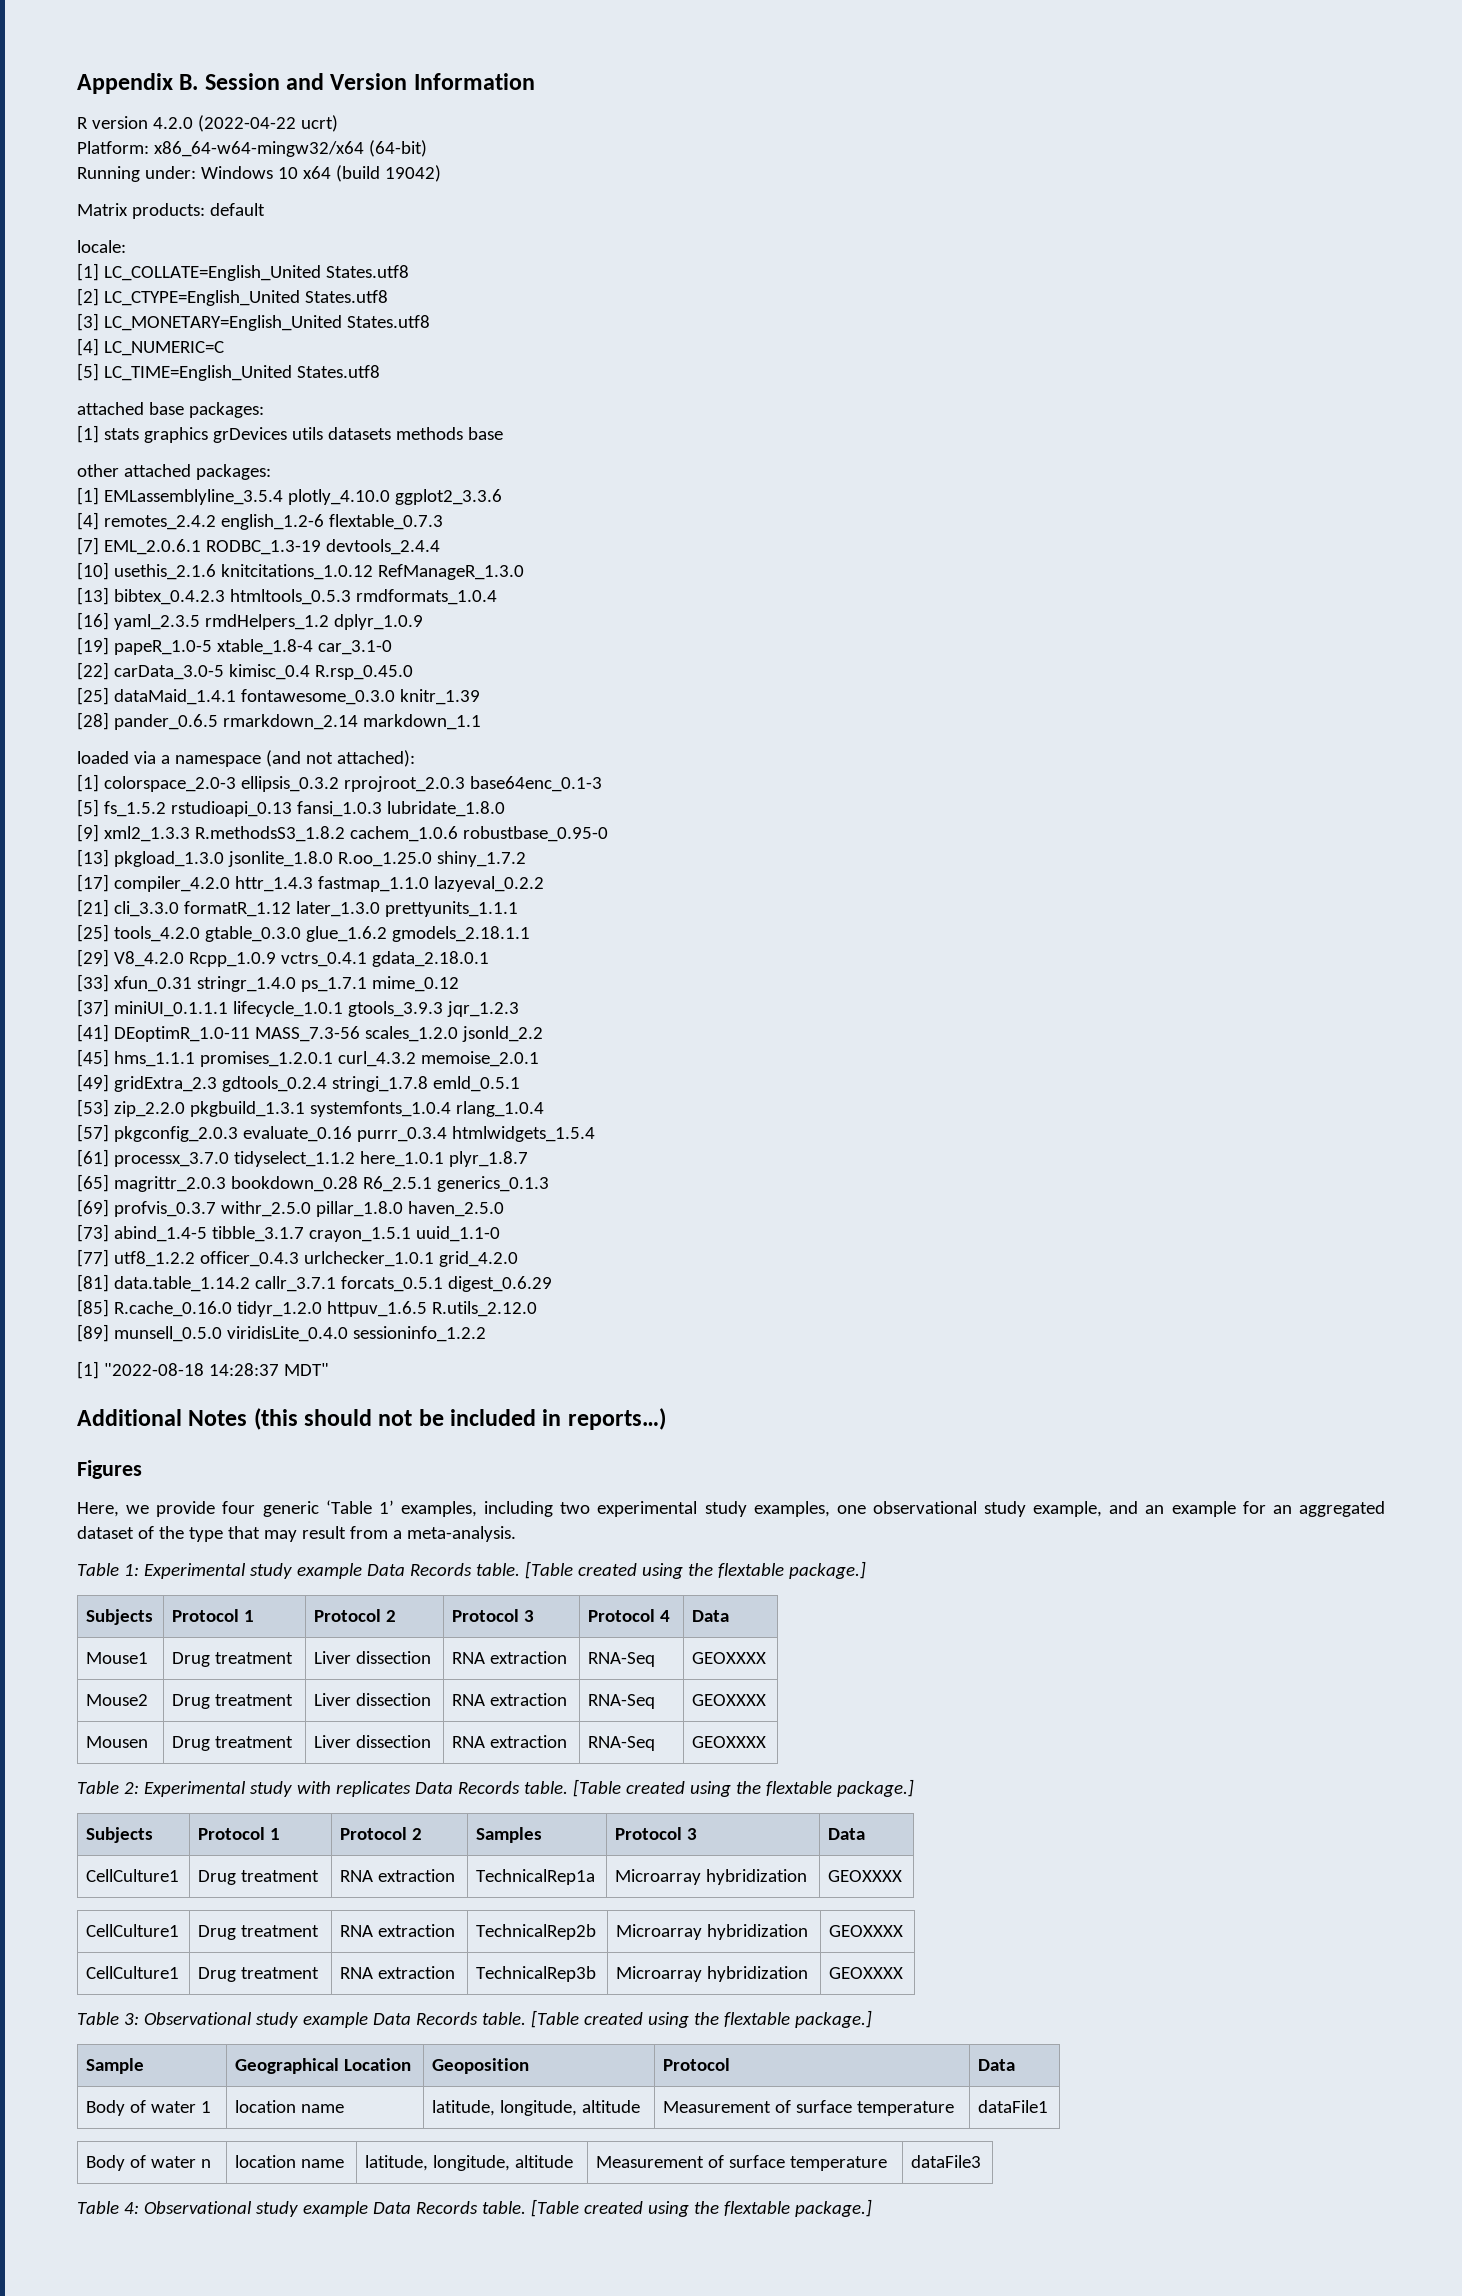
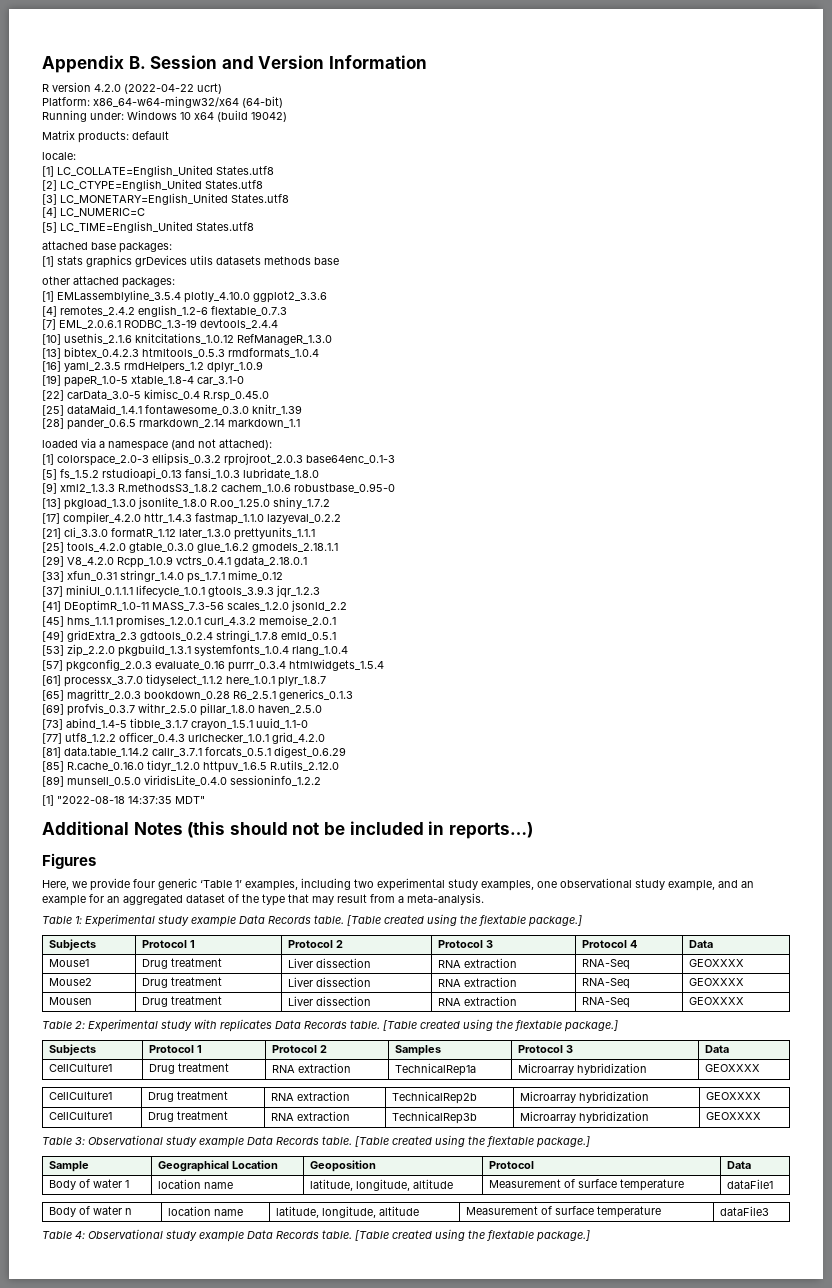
- [1] "2022-08-18 14:28:37 MDT"
+ [1] "2022-08-18 14:37:35 MDT"

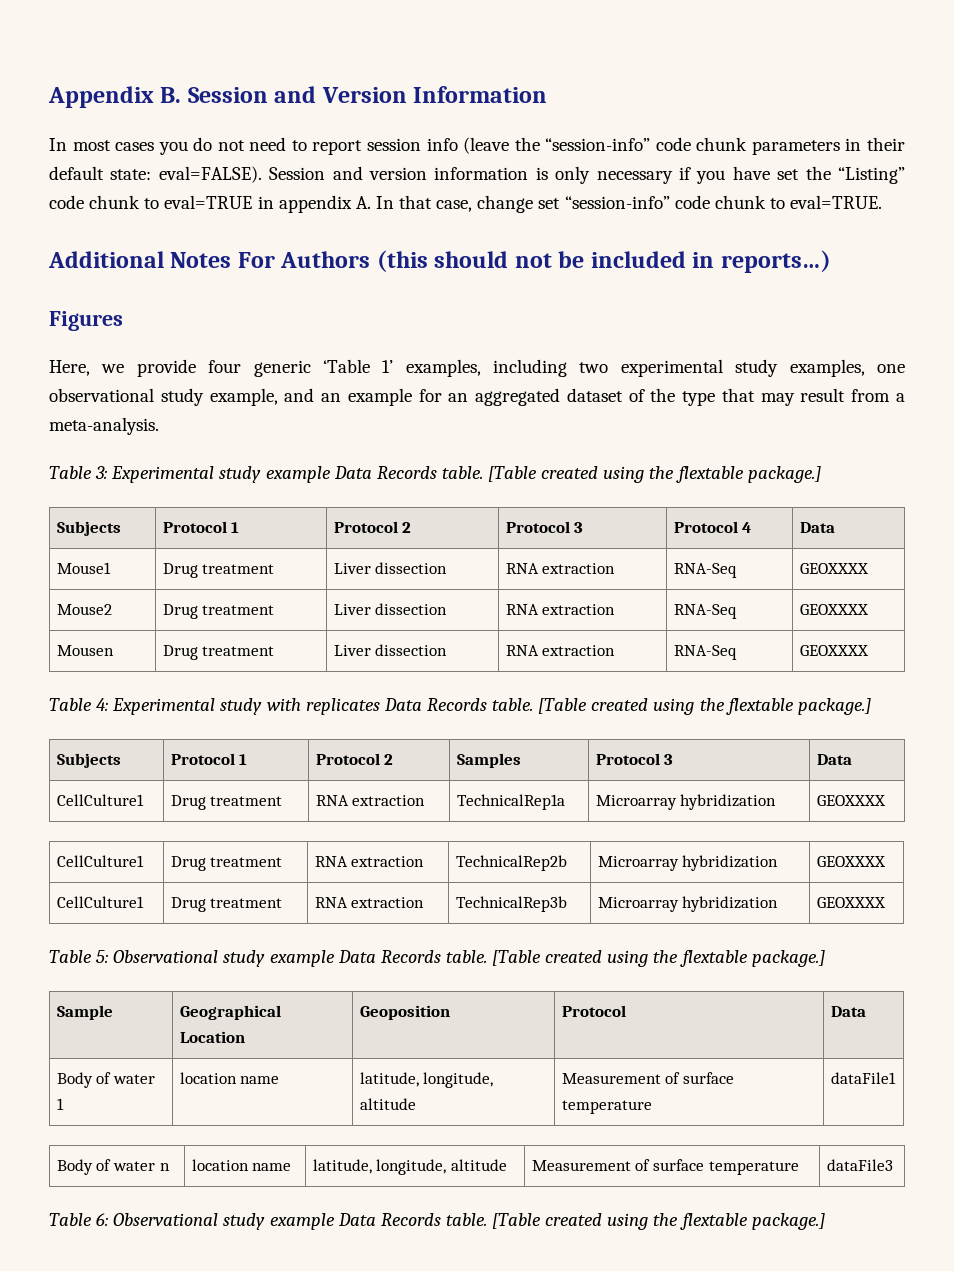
- R version 4.2.0 (2022-04-22 ucrt)
- Platform: x86_64-w64-mingw32/x64 (64-bit)
- Running under: Windows 10 x64 (build 19042)
- Matrix products: default
- locale:
- [1] LC_COLLATE=English_United States.utf8
- [2] LC_CTYPE=English_United States.utf8
- [3] LC_MONETARY=English_United States.utf8
- [4] LC_NUMERIC=C
- [5] LC_TIME=English_United States.utf8
- attached base packages:
- [1] stats graphics grDevices utils datasets methods base
- other attached packages:
- [1] EMLassemblyline_3.5.4 plotly_4.10.0 ggplot2_3.3.6
- [4] remotes_2.4.2 english_1.2-6 flextable_0.7.3
- [7] EML_2.0.6.1 RODBC_1.3-19 devtools_2.4.4
- [10] usethis_2.1.6 knitcitations_1.0.12 RefManageR_1.3.0
- [13] bibtex_0.4.2.3 htmltools_0.5.3 rmdformats_1.0.4
- [16] yaml_2.3.5 rmdHelpers_1.2 dplyr_1.0.9
- [19] papeR_1.0-5 xtable_1.8-4 car_3.1-0
- [22] carData_3.0-5 kimisc_0.4 R.rsp_0.45.0
- [25] dataMaid_1.4.1 fontawesome_0.3.0 knitr_1.39
- [28] pander_0.6.5 rmarkdown_2.14 markdown_1.1
- loaded via a namespace (and not attached):
- [1] colorspace_2.0-3 ellipsis_0.3.2 rprojroot_2.0.3 base64enc_0.1-3
- [5] fs_1.5.2 rstudioapi_0.13 fansi_1.0.3 lubridate_1.8.0
- [9] xml2_1.3.3 R.methodsS3_1.8.2 cachem_1.0.6 robustbase_0.95-0
- [13] pkgload_1.3.0 jsonlite_1.8.0 R.oo_1.25.0 shiny_1.7.2
- [17] compiler_4.2.0 httr_1.4.3 fastmap_1.1.0 lazyeval_0.2.2
- [21] cli_3.3.0 formatR_1.12 later_1.3.0 prettyunits_1.1.1
- [25] tools_4.2.0 gtable_0.3.0 glue_1.6.2 gmodels_2.18.1.1
- [29] V8_4.2.0 Rcpp_1.0.9 vctrs_0.4.1 gdata_2.18.0.1
- [33] xfun_0.31 stringr_1.4.0 ps_1.7.1 mime_0.12
- [37] miniUI_0.1.1.1 lifecycle_1.0.1 gtools_3.9.3 jqr_1.2.3
- [41] DEoptimR_1.0-11 MASS_7.3-56 scales_1.2.0 jsonld_2.2
- [45] hms_1.1.1 promises_1.2.0.1 curl_4.3.2 memoise_2.0.1
- [49] gridExtra_2.3 gdtools_0.2.4 stringi_1.7.8 emld_0.5.1
- [53] zip_2.2.0 pkgbuild_1.3.1 systemfonts_1.0.4 rlang_1.0.4
- [57] pkgconfig_2.0.3 evaluate_0.16 purrr_0.3.4 htmlwidgets_1.5.4
- [61] processx_3.7.0 tidyselect_1.1.2 here_1.0.1 plyr_1.8.7
- [65] magrittr_2.0.3 bookdown_0.28 R6_2.5.1 generics_0.1.3
- [69] profvis_0.3.7 withr_2.5.0 pillar_1.8.0 haven_2.5.0
- [73] abind_1.4-5 tibble_3.1.7 crayon_1.5.1 uuid_1.1-0
- [77] utf8_1.2.2 officer_0.4.3 urlchecker_1.0.1 grid_4.2.0
- [81] data.table_1.14.2 callr_3.7.1 forcats_0.5.1 digest_0.6.29
- [85] R.cache_0.16.0 tidyr_1.2.0 httpuv_1.6.5 R.utils_2.12.0
- [89] munsell_0.5.0 viridisLite_0.4.0 sessioninfo_1.2.2
- [1] "2022-08-18 14:37:35 MDT"
+ In most cases you do not need to report session info (leave the “session-info” code chunk parameters in their default state: eval=FALSE). Session and version information is only necessary if you have set the “Listing” code chunk to eval=TRUE in appendix A. In that case, change set “session-info” code chunk to eval=TRUE.
- Additional Notes (this should not be included in reports…)
+ Additional Notes For Authors (this should not be included in reports…)
- Table 1: Experimental study example Data Records table.
+ Table 3: Experimental study example Data Records table.
- Table 2: Experimental study with replicates Data Records table.
+ Table 4: Experimental study with replicates Data Records table.
- Table 3: Observational study example Data Records table.
+ Table 5: Observational study example Data Records table.
- Table 4: Observational study example Data Records table.
+ Table 6: Observational study example Data Records table.

